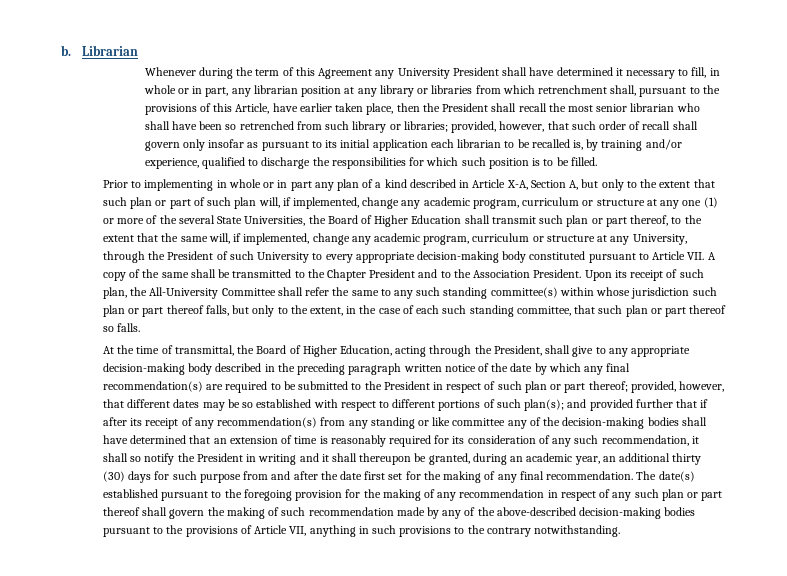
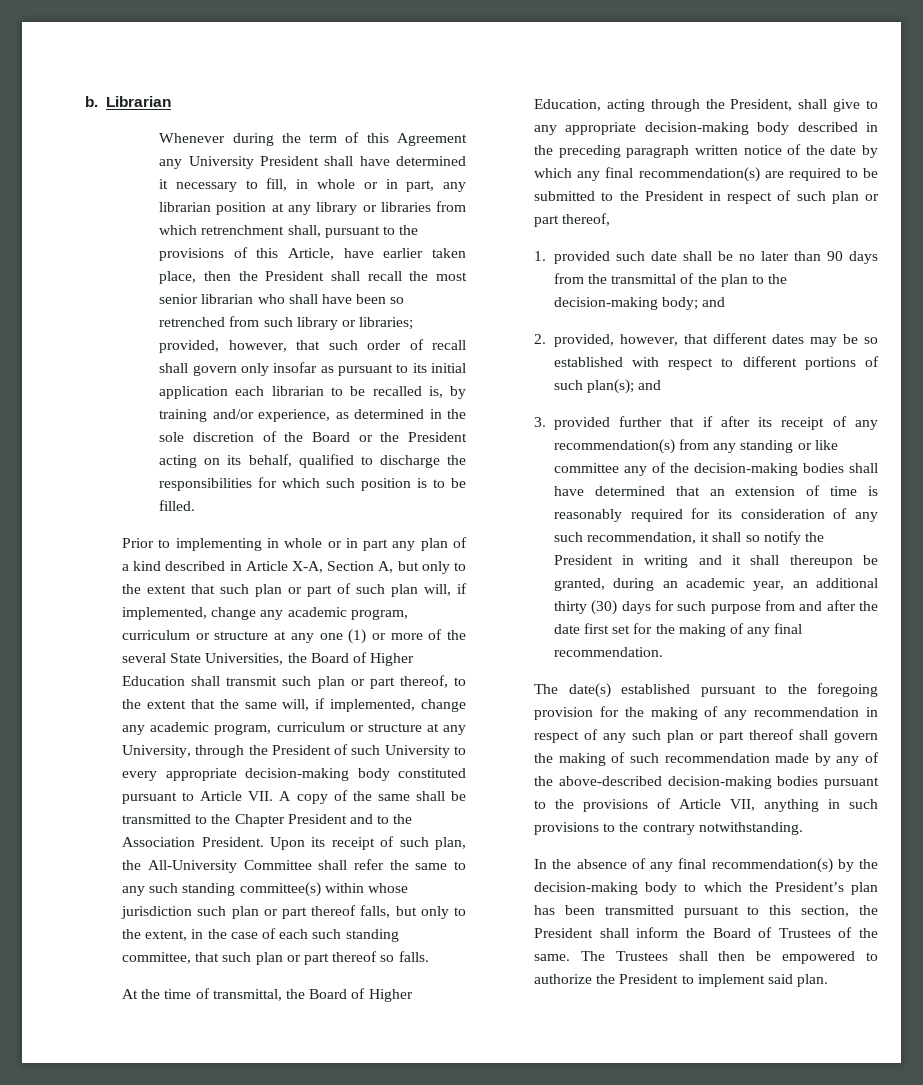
- provided, however, that such order of recall shall govern only insofar as pursuant to its initial application each librarian to be recalled is, by training and/or experience, qualified to discharge the responsibilities for which such position is to be filled.
+ provided, however, that such order of recall shall govern only insofar as pursuant to its initial application each librarian to be recalled is, by training and/or experience, as determined in the sole discretion of the Board or the President acting on its behalf, qualified to discharge the responsibilities for which such position is to be filled.
- At the time of transmittal, the Board of Higher Education, acting through the President, shall give to any appropriate decision-making body described in the preceding paragraph written notice of the date by which any final recommendation(s) are required to be submitted to the President in respect of such plan or part thereof; provided, however, that different dates may be so established with respect to different portions of such plan(s); and provided further that if after its receipt of any recommendation(s) from any standing or like committee any of the decision-making bodies shall have determined that an extension of time is reasonably required for its consideration of any such recommendation, it shall so notify the President in writing and it shall thereupon be granted, during an academic year, an additional thirty (30) days for such purpose from and after the date first set for the making of any final recommendation. The date(s) established pursuant to the foregoing provision for the making of any recommendation in respect of any such plan or part thereof shall govern the making of such recommendation made by any of the above-described decision-making bodies pursuant to the provisions of Article VII, anything in such provisions to the contrary notwithstanding.
+ At the time of transmittal, the Board of Higher Education, acting through the President, shall give to any appropriate decision-making body described in the preceding paragraph written notice of the date by which any final recommendation(s) are required to be submitted to the President in respect of such plan or part thereof,
+ 1. provided such date shall be no later than 90 days from the transmittal of the plan to the decision-making body; and
+ 2. provided, however, that different dates may be so established with respect to different portions of such plan(s); and
+ 3. provided further that if after its receipt of any recommendation(s) from any standing or like committee any of the decision-making bodies shall have determined that an extension of time is reasonably required for its consideration of any such recommendation, it shall so notify the President in writing and it shall thereupon be granted, during an academic year, an additional thirty (30) days for such purpose from and after the date first set for the making of any final recommendation.
+ The date(s) established pursuant to the foregoing provision for the making of any recommendation in respect of any such plan or part thereof shall govern the making of such recommendation made by any of the above-described decision-making bodies pursuant to the provisions of Article VII, anything in such provisions to the contrary notwithstanding.
+ In the absence of any final recommendation(s) by the decision-making body to which the President’s plan has been transmitted pursuant to this section, the President shall inform the Board of Trustees of the same. The Trustees shall then be empowered to authorize the President to implement said plan.

